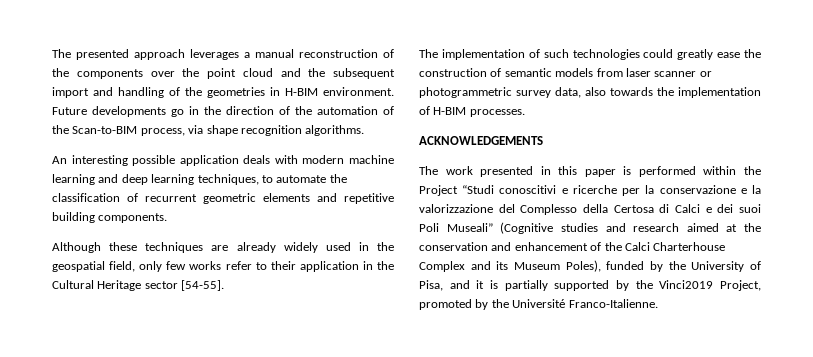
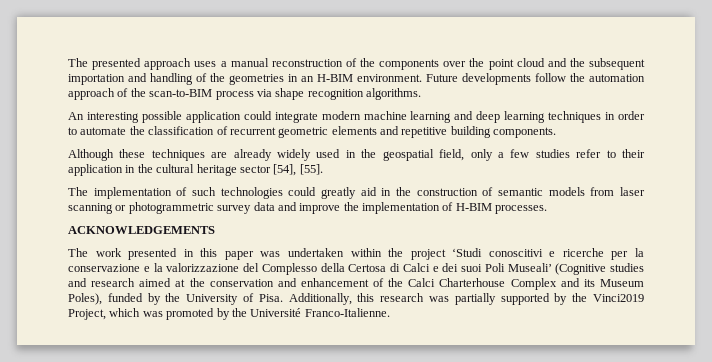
- The presented approach leverages a manual reconstruction of the components over the point cloud and the subsequent import and handling of the geometries in H-BIM environment.
+ The presented approach uses a manual reconstruction of the components over the point cloud and the subsequent importation and handling of the geometries in an H-BIM environment.
- Future developments go in the direction of the automation of the Scan-to-BIM process, via shape recognition algorithms.
+ Future developments follow the automation approach of the scan-to-BIM process via shape recognition algorithms.
- An interesting possible application deals with modern machine learning and deep learning techniques, to automate the classification of recurrent geometric elements and repetitive building components.
+ An interesting possible application could integrate modern machine learning and deep learning techniques in order to automate the classification of recurrent geometric elements and repetitive building components.
- Although these techniques are already widely used in the geospatial field, only few works refer to their application in the Cultural Heritage sector [54-55].
+ Although these techniques are already widely used in the geospatial field, only a few studies refer to their application in the cultural heritage sector [54], [55].
- The implementation of such technologies could greatly ease the construction of semantic models from laser scanner or photogrammetric survey data, also towards the implementation of H-BIM processes.
+ The implementation of such technologies could greatly aid in the construction of semantic models from laser scanning or photogrammetric survey data and improve the implementation of H-BIM processes.
- The work presented in this paper is performed within the Project “Studi conoscitivi e ricerche per la conservazione e la valorizzazione del Complesso della Certosa di Calci e dei suoi Poli Museali” (Cognitive studies and research aimed at the conservation and enhancement of the Calci Charterhouse Complex and its Museum Poles), funded by the University of Pisa, and it is partially supported by the Vinci2019 Project, promoted by the Université Franco-Italienne.
+ The work presented in this paper was undertaken within the project ‘Studi conoscitivi e ricerche per la conservazione e la valorizzazione del Complesso della Certosa di Calci e dei suoi Poli Museali’ (Cognitive studies and research aimed at the conservation and enhancement of the Calci Charterhouse Complex and its Museum Poles), funded by the University of Pisa. Additionally, this research was partially supported by the Vinci2019 Project, which was promoted by the Université Franco-Italienne.

